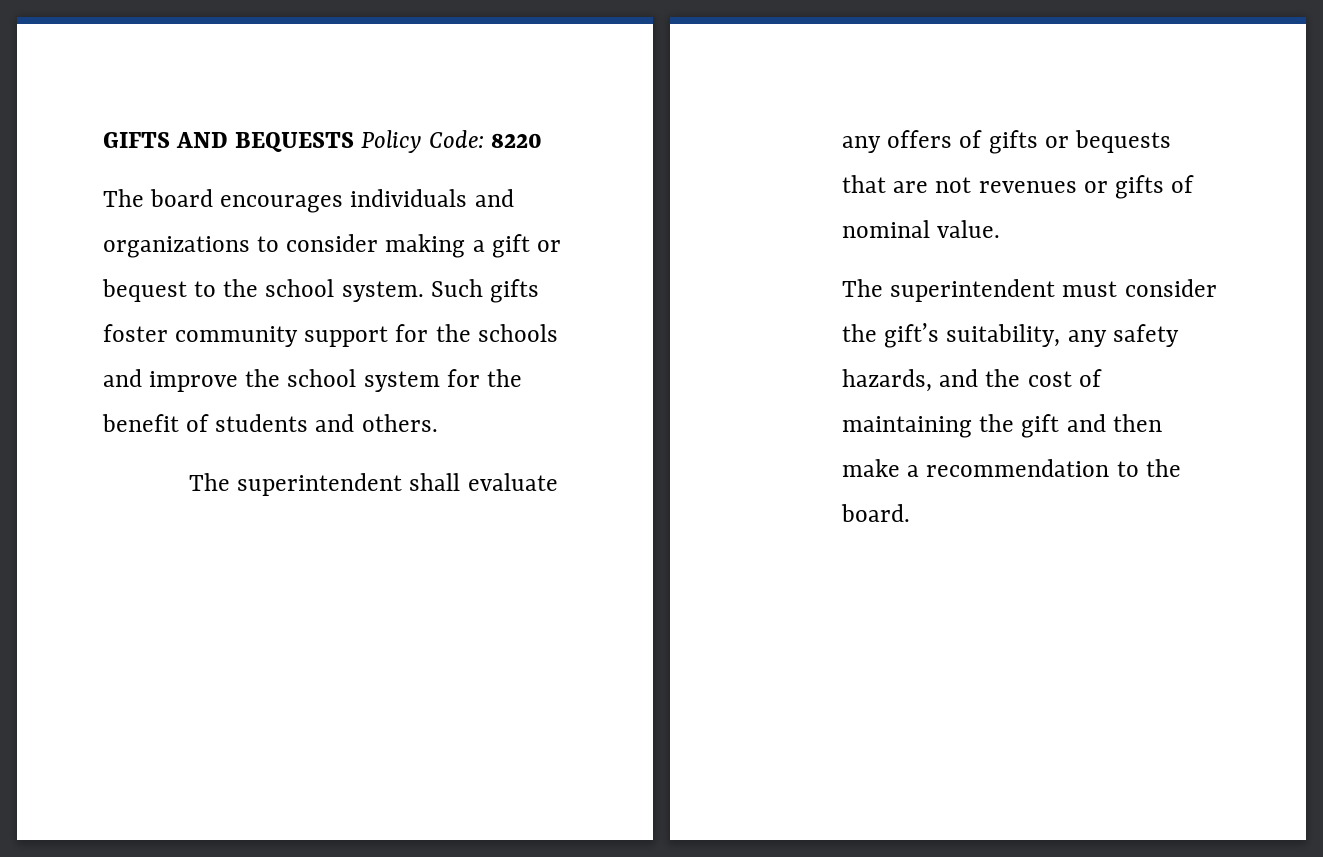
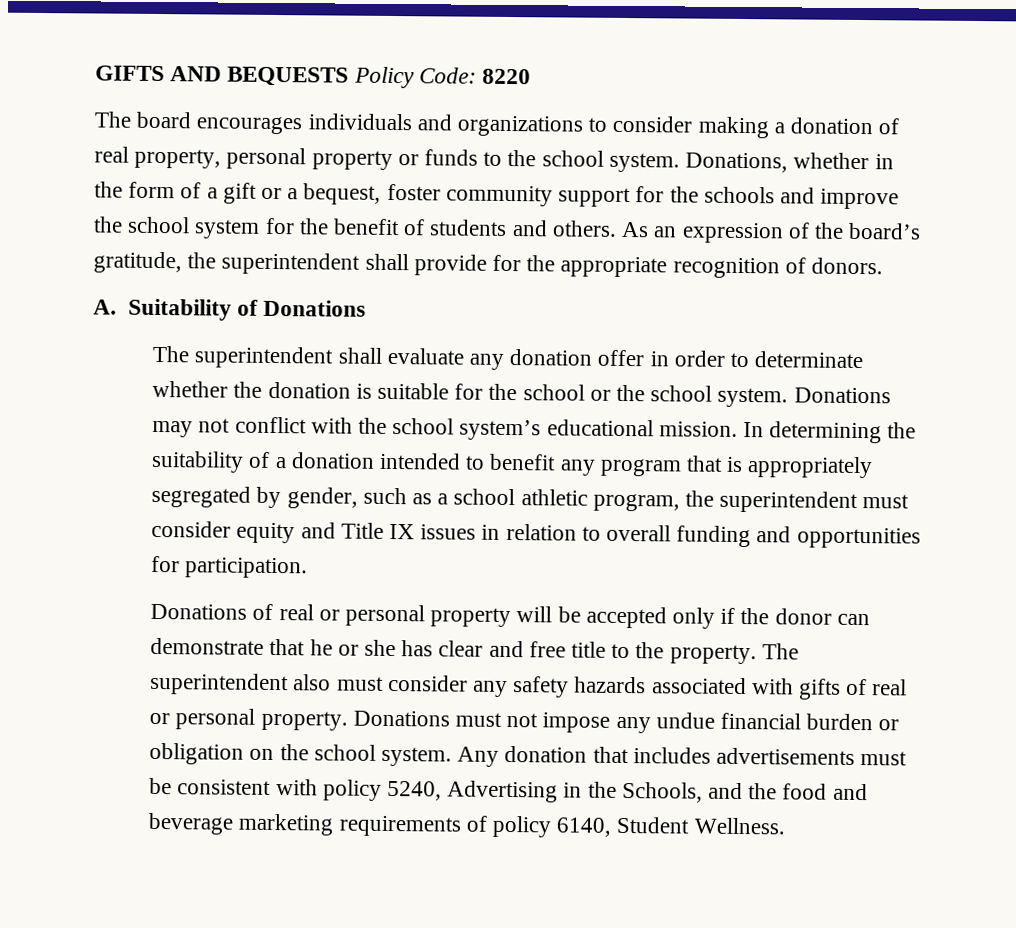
- The board encourages individuals and organizations to consider making a gift or bequest to the school system. Such gifts foster community support for the schools and improve the school system for the benefit of students and others.
+ The board encourages individuals and organizations to consider making a donation of real property, personal property or funds to the school system. Donations, whether in the form of a gift or a bequest, foster community support for the schools and improve the school system for the benefit of students and others. As an expression of the board’s gratitude, the superintendent shall provide for the appropriate recognition of donors.
+ A. Suitability of Donations
- The superintendent shall evaluate any offers of gifts or bequests that are not revenues or gifts of nominal value.
- The superintendent must consider the gift’s suitability, any safety hazards, and the cost of maintaining the gift and then make a recommendation to the board.
+ The superintendent shall evaluate any donation offer in order to determinate whether the donation is suitable for the school or the school system. Donations may not conflict with the school system’s educational mission. In determining the suitability of a donation intended to benefit any program that is appropriately segregated by gender, such as a school athletic program, the superintendent must consider equity and Title IX issues in relation to overall funding and opportunities for participation.
+ Donations of real or personal property will be accepted only if the donor can demonstrate that he or she has clear and free title to the property. The superintendent also must consider any safety hazards associated with gifts of real or personal property. Donations must not impose any undue financial burden or obligation on the school system. Any donation that includes advertisements must be consistent with policy 5240, Advertising in the Schools, and the food and beverage marketing requirements of policy 6140, Student Wellness.

